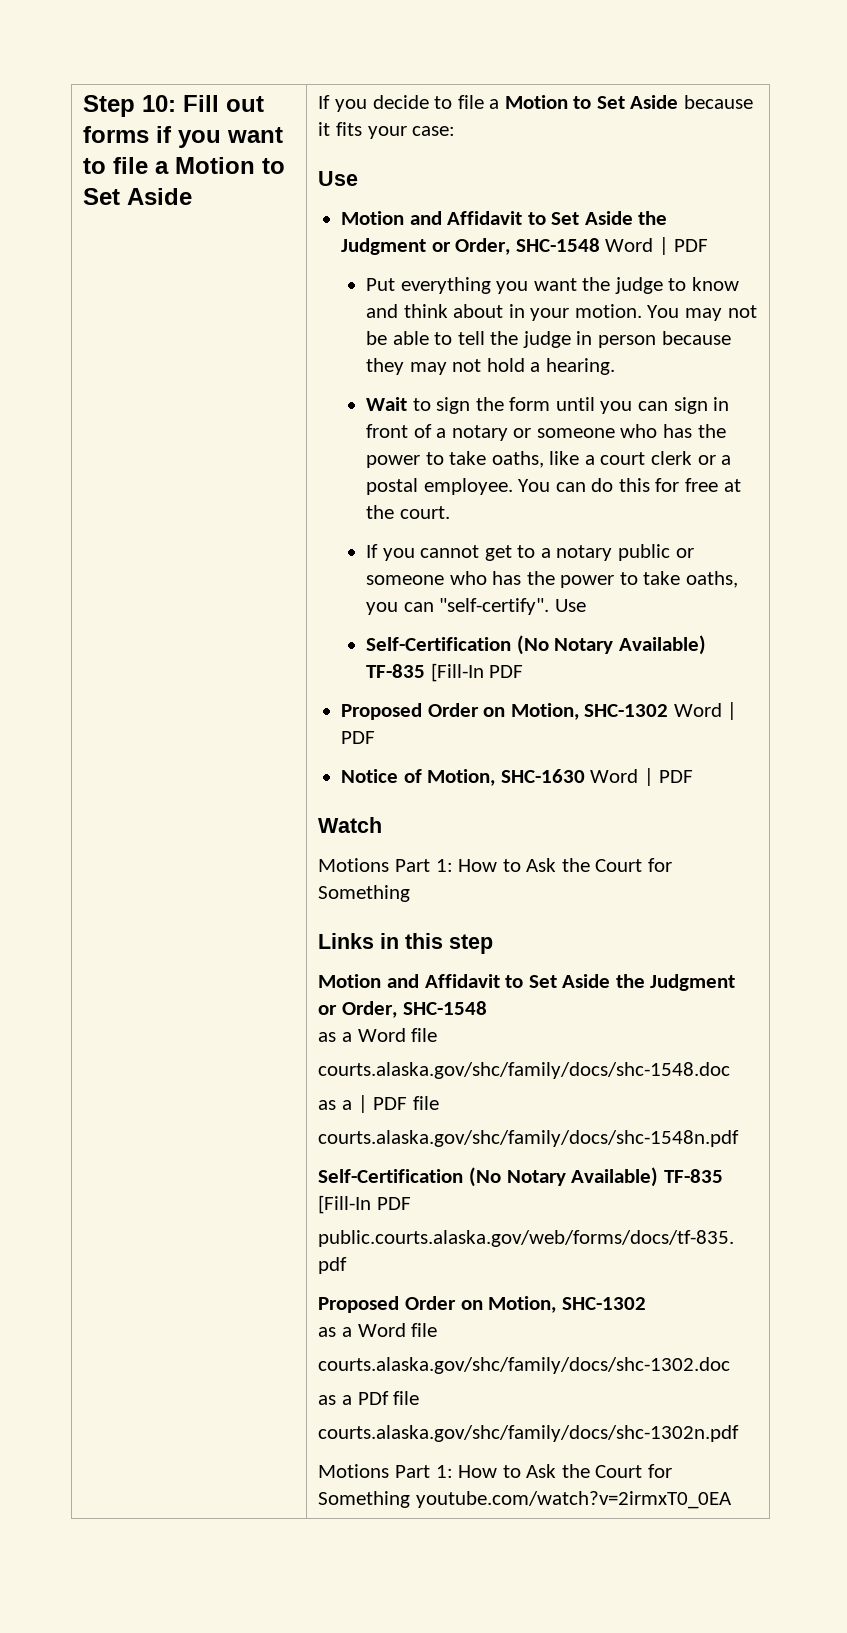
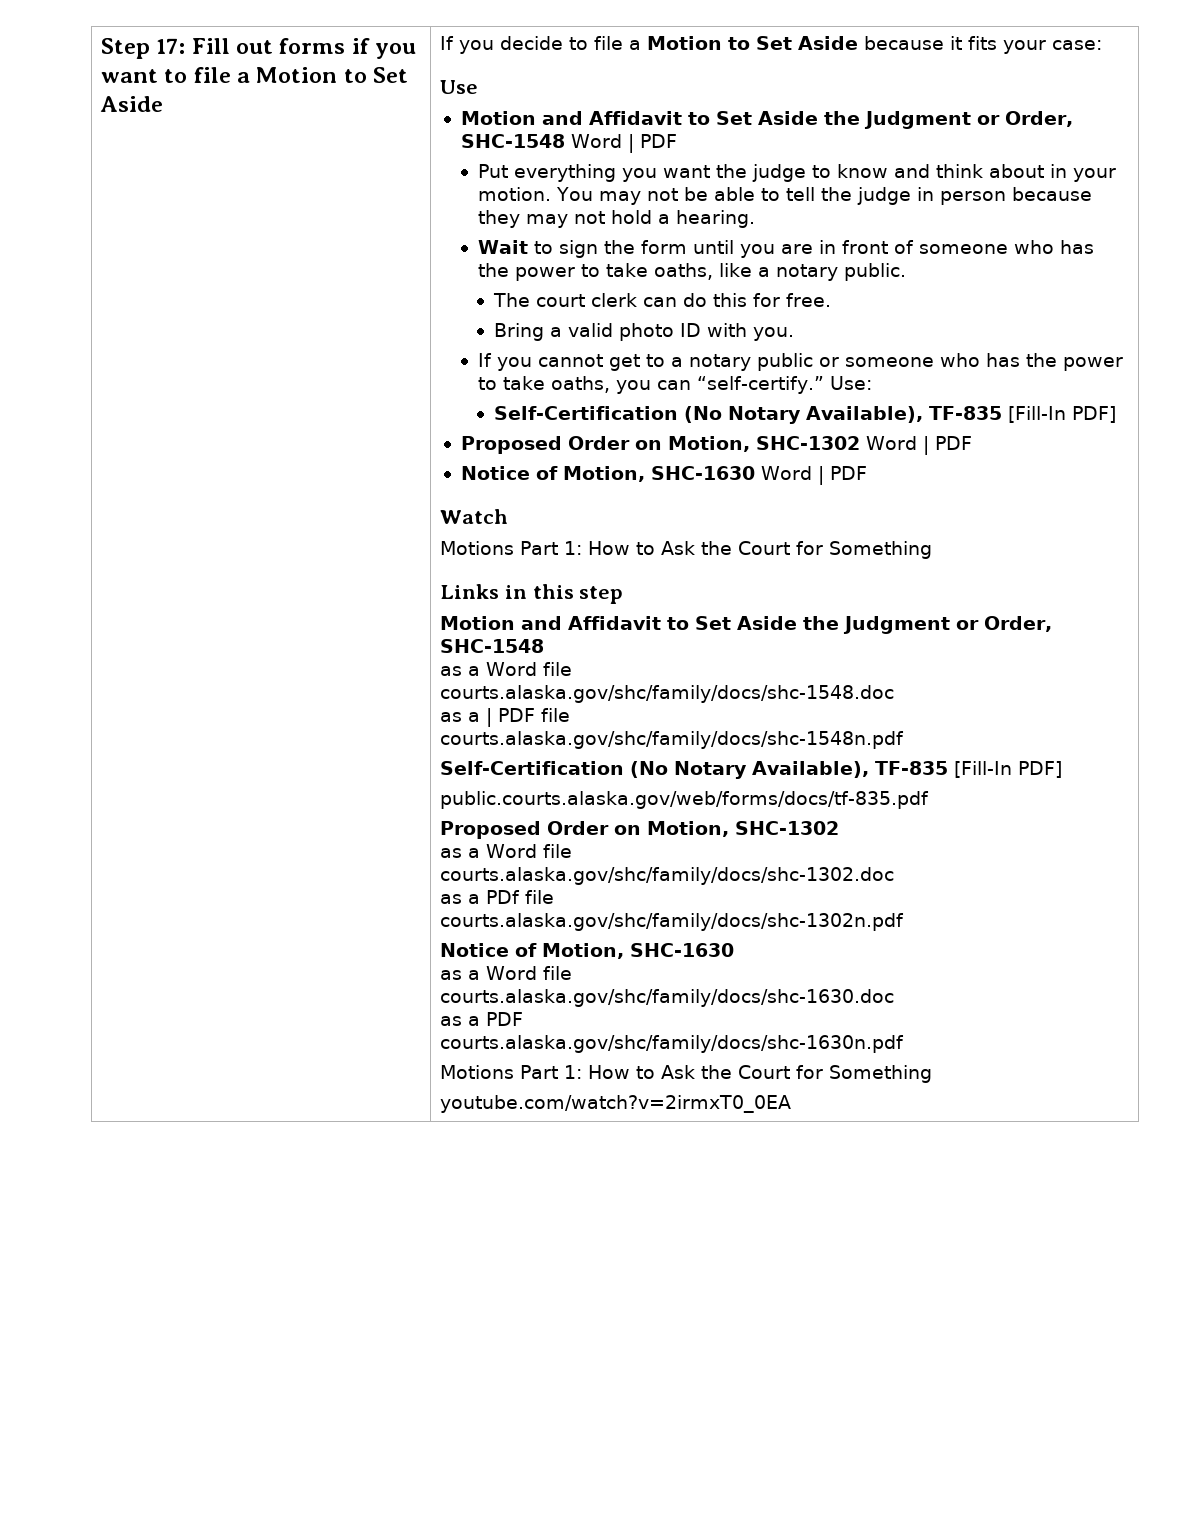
- Step 10: Fill out forms if you want to file a Motion to Set Aside
+ Step 17: Fill out forms if you want to file a Motion to Set Aside
- Wait to sign the form until you can sign in front of a notary or someone who has the power to take oaths, like a court clerk or a postal employee. You can do this for free at the court.
+ Wait to sign the form until you are in front of someone who has the power to take oaths, like a notary public.
+ The court clerk can do this for free.
+ Bring a valid photo ID with you.
- If you cannot get to a notary public or someone who has the power to take oaths, you can "self-certify". Use
- Self-Certification (No Notary Available) TF-835 [Fill-In PDF
+ If you cannot get to a notary public or someone who has the power to take oaths, you can “self-certify.” Use:
+ Self-Certification (No Notary Available), TF-835 [Fill-In PDF]
  courts.alaska.gov/shc/family/docs/shc-1548n.pdf
- Self-Certification (No Notary Available) TF-835 [Fill-In PDF
+ Self-Certification (No Notary Available), TF-835 [Fill-In PDF]
  courts.alaska.gov/shc/family/docs/shc-1302n.pdf
- Motions Part 1: How to Ask the Court for Something youtube.com/watch?v=2irmxT0_0EA
+ Notice of Motion, SHC-1630
+ as a Word file
+ courts.alaska.gov/shc/family/docs/shc-1630.doc
+ as a PDF
+ courts.alaska.gov/shc/family/docs/shc-1630n.pdf
+ Motions Part 1: How to Ask the Court for Something
+ youtube.com/watch?v=2irmxT0_0EA

